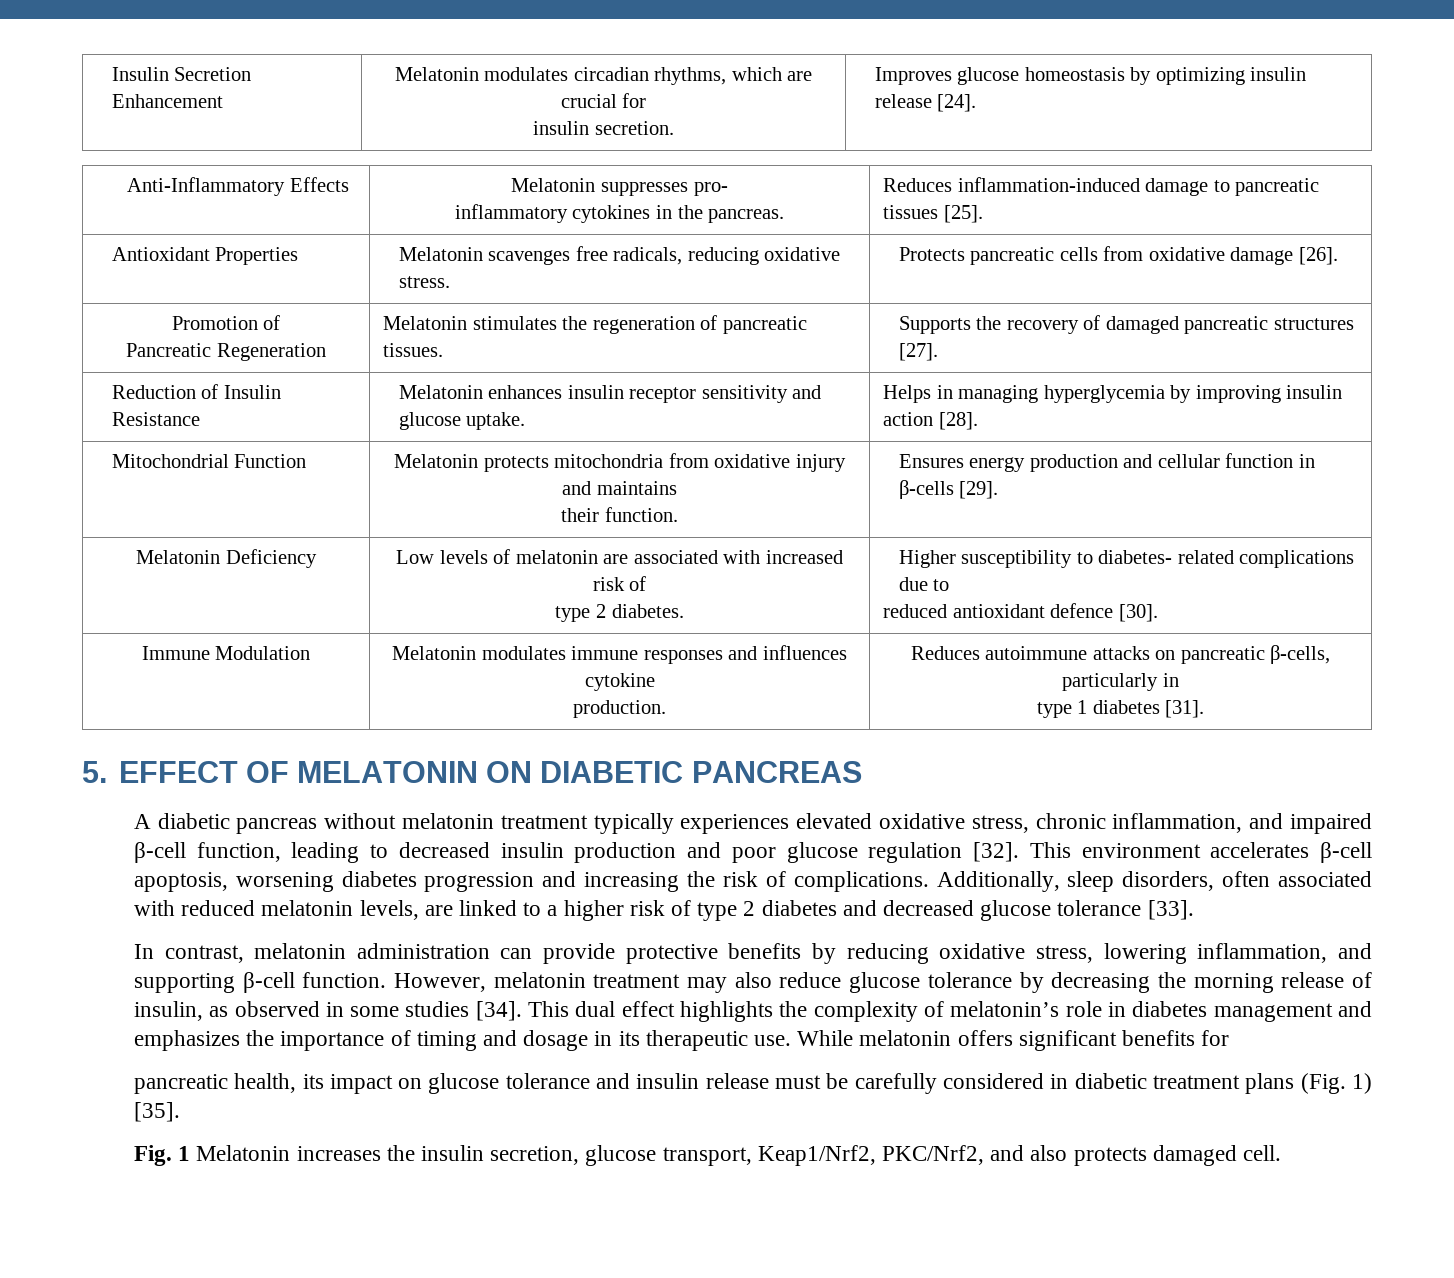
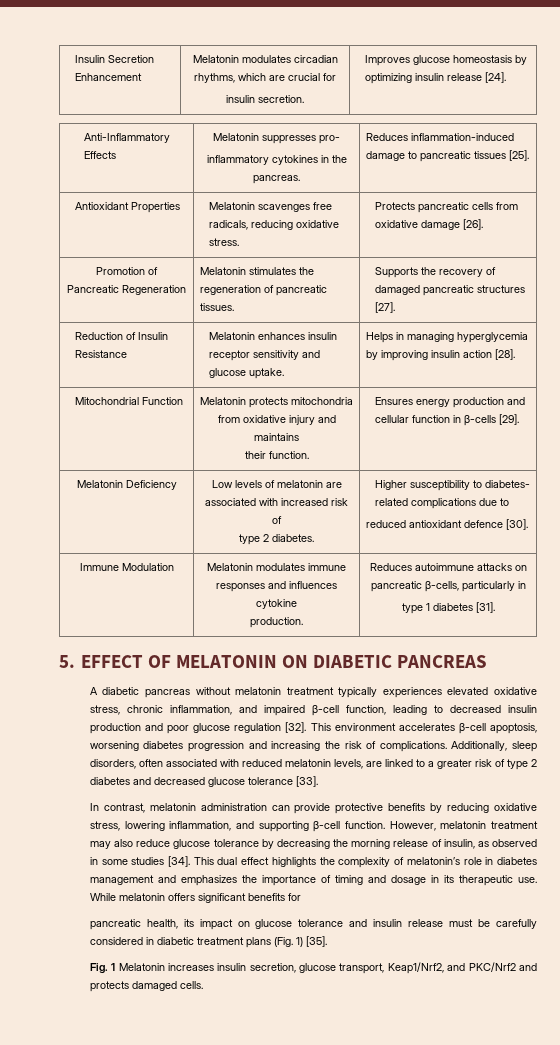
- Additionally, sleep disorders, often associated with reduced melatonin levels, are linked to a higher risk of type 2 diabetes and decreased glucose tolerance [33].
+ Additionally, sleep disorders, often associated with reduced melatonin levels, are linked to a greater risk of type 2 diabetes and decreased glucose tolerance [33].
- Fig. 1 Melatonin increases the insulin secretion, glucose transport, Keap1/Nrf2, PKC/Nrf2, and also protects damaged cell.
+ Fig. 1 Melatonin increases insulin secretion, glucose transport, Keap1/Nrf2, and PKC/Nrf2 and protects damaged cells.

